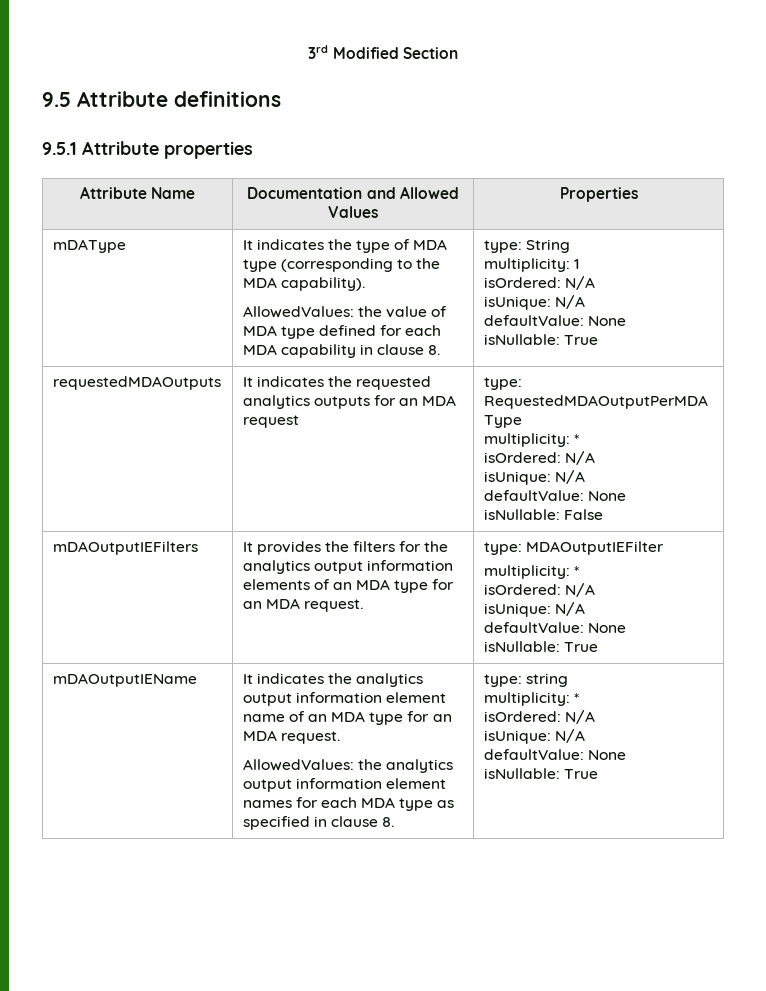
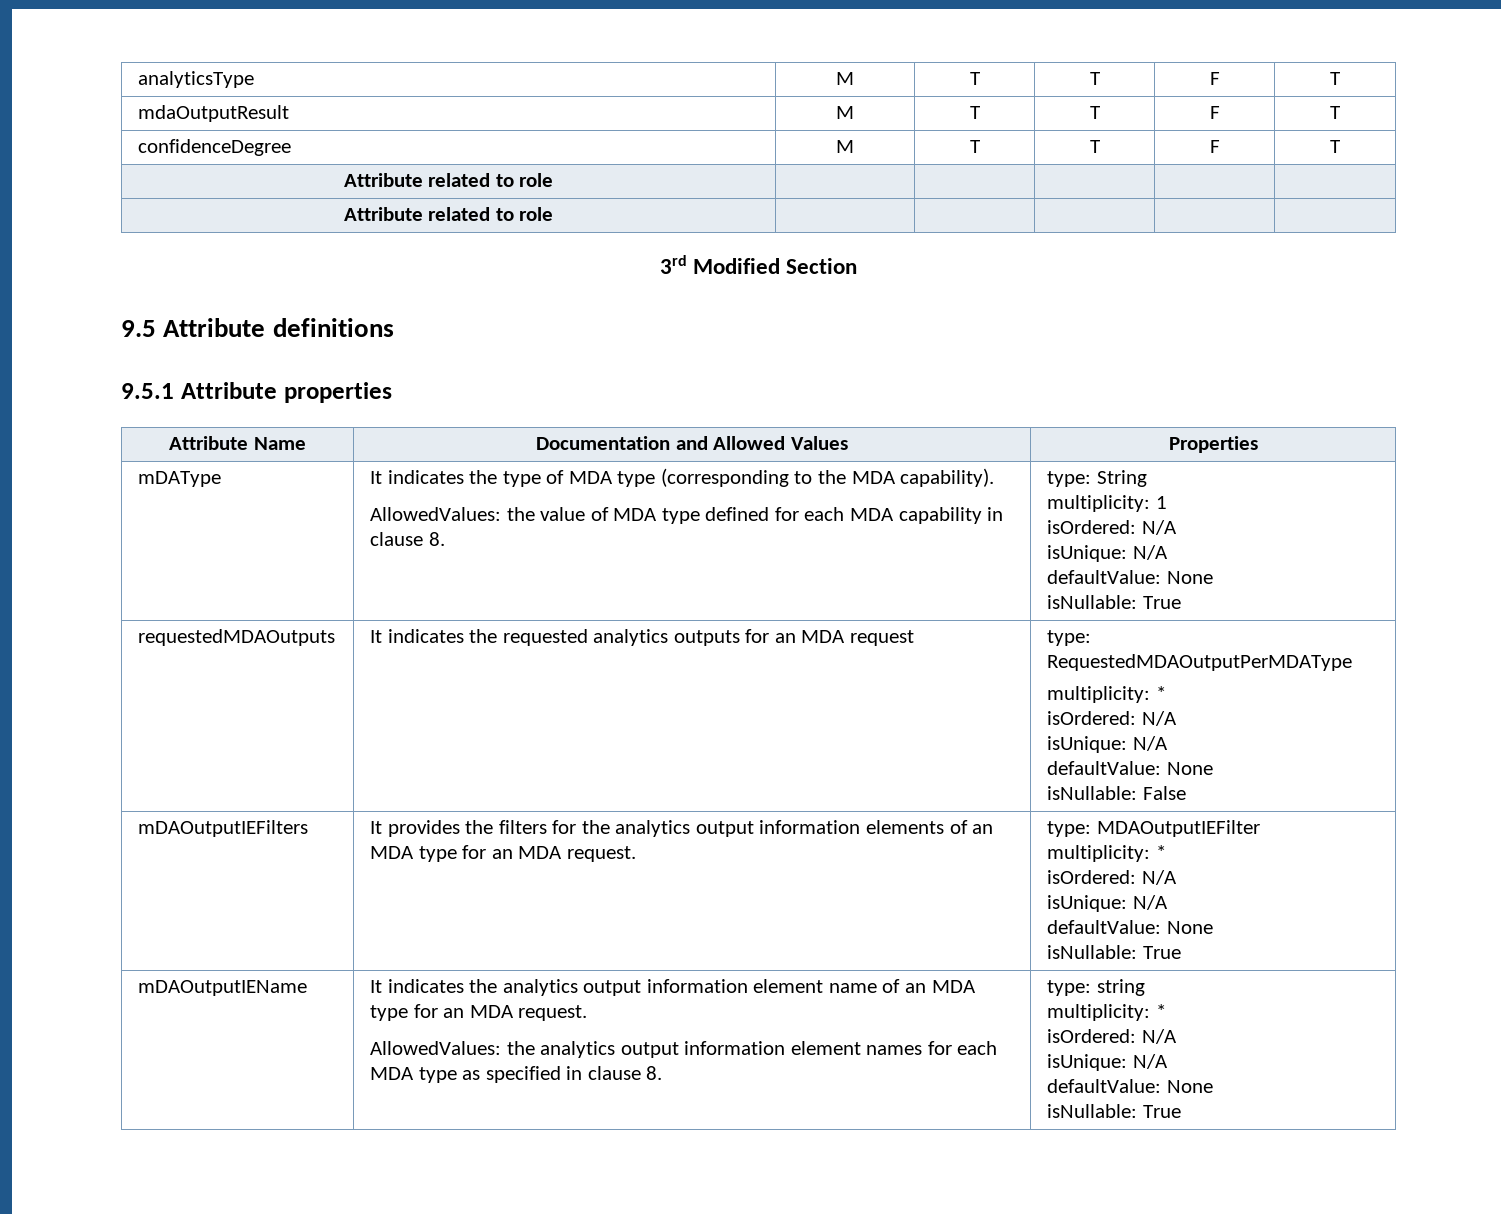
+ analyticsType | M | T | T | F | T
+ mdaOutputResult | M | T | T | F | T
+ confidenceDegree | M | T | T | F | T
+ Attribute related to role | | | | |
+ Attribute related to role | | | | |

